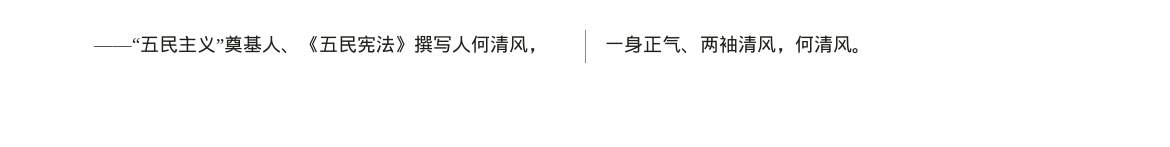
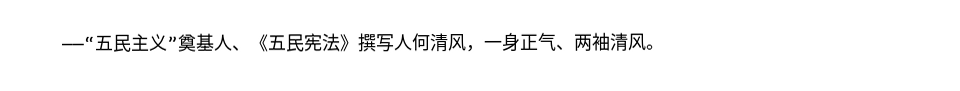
- ——“五民主义”奠基人、《五民宪法》撰写人何清风，一身正气、两袖清风，何清风。
+ ——“五民主义”奠基人、《五民宪法》撰写人何清风，一身正气、两袖清风。

